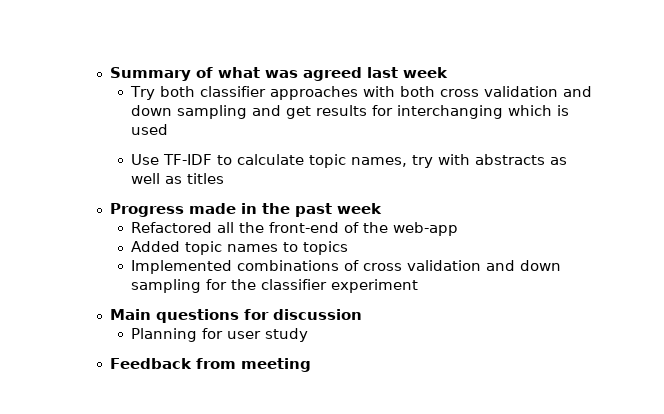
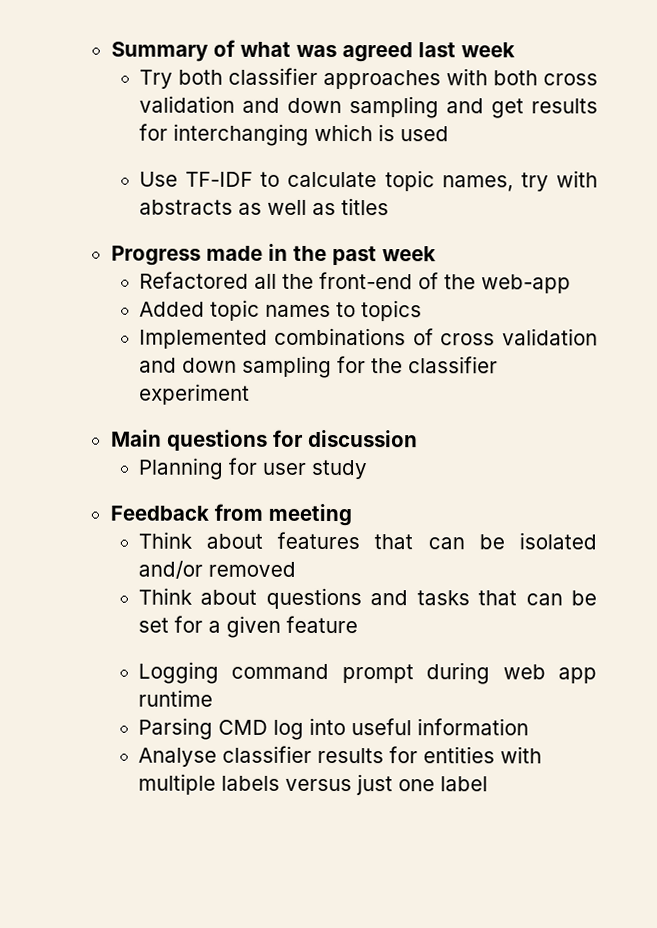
+ Think about features that can be isolated and/or removed
+ Think about questions and tasks that can be set for a given feature
+ Logging command prompt during web app runtime
+ Parsing CMD log into useful information
+ Analyse classifier results for entities with multiple labels versus just one label

